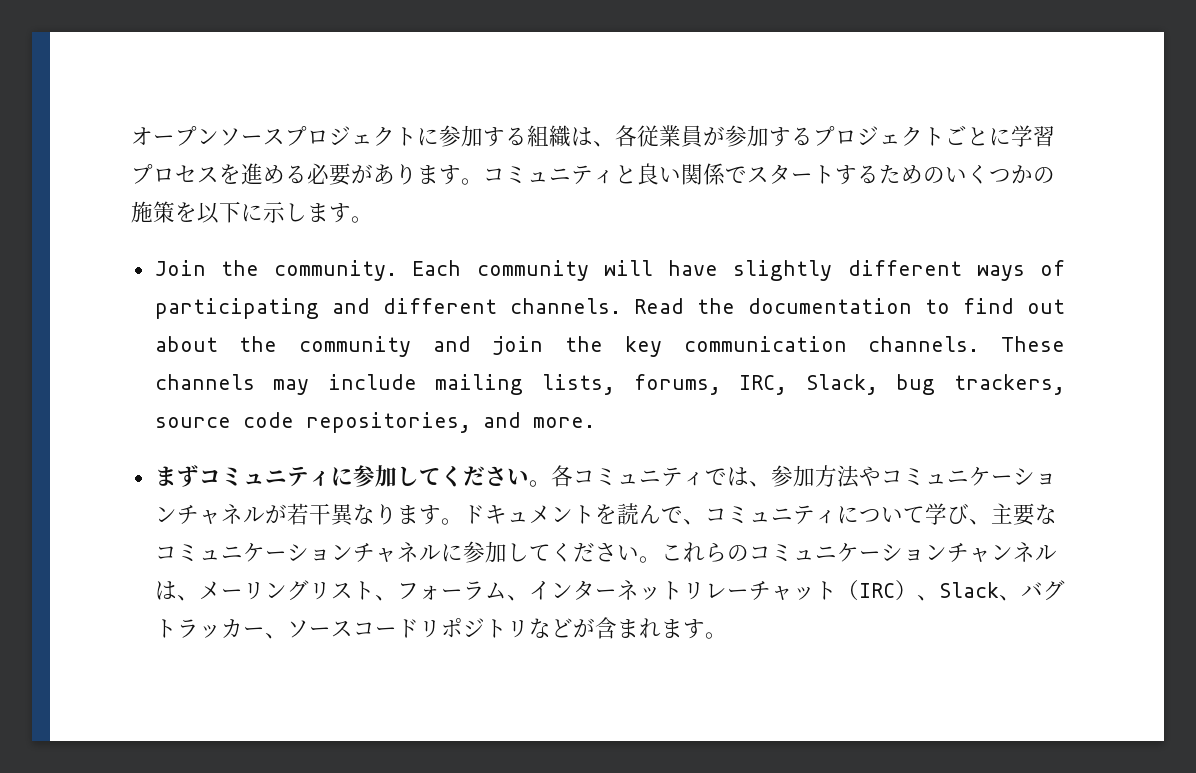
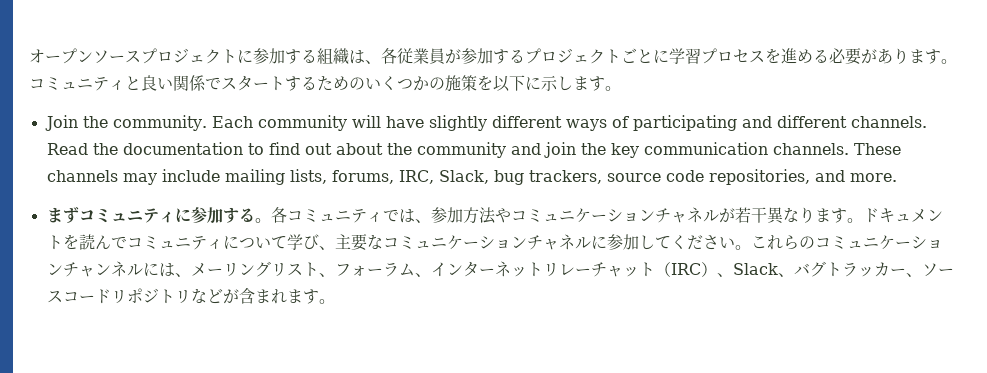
- まずコミュニティに参加してください。
+ まずコミュニティに参加する。
- ドキュメントを読んで、コミュニティについて学び、主要なコミュニケーションチャネルに参加してください。
+ ドキュメントを読んでコミュニティについて学び、主要なコミュニケーションチャネルに参加してください。
- これらのコミュニケーションチャンネルは、メーリングリスト、フォーラム、インターネットリレーチャット（IRC）、Slack、バグトラッカー、ソースコードリポジトリなどが含まれます。
+ これらのコミュニケーションチャンネルには、メーリングリスト、フォーラム、インターネットリレーチャット（IRC）、Slack、バグトラッカー、ソースコードリポジトリなどが含まれます。

